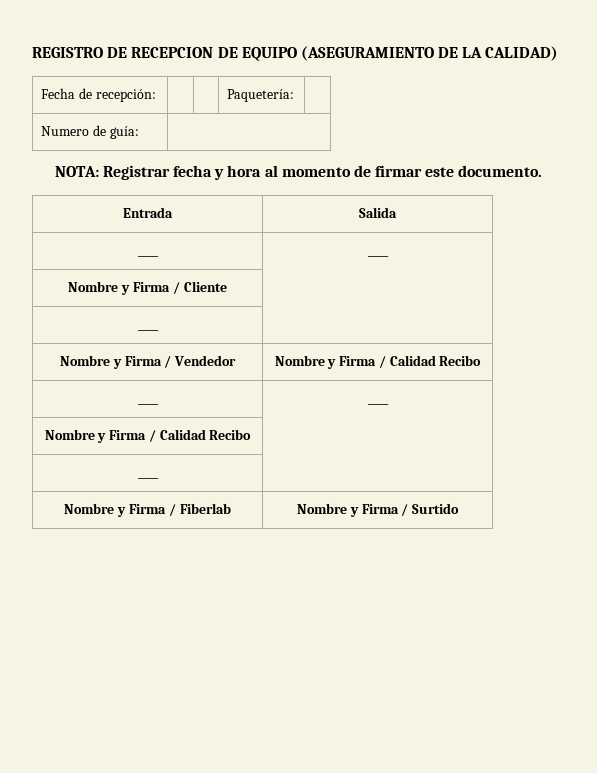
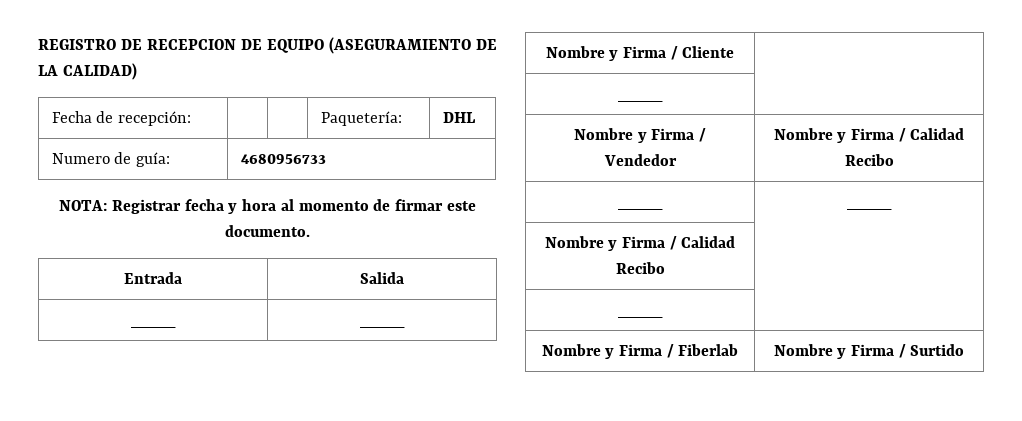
- Fecha de recepción: | | | Paquetería: |
+ Fecha de recepción: | | | Paquetería: | DHL
- Numero de guía: |
+ Numero de guía: | 4680956733

